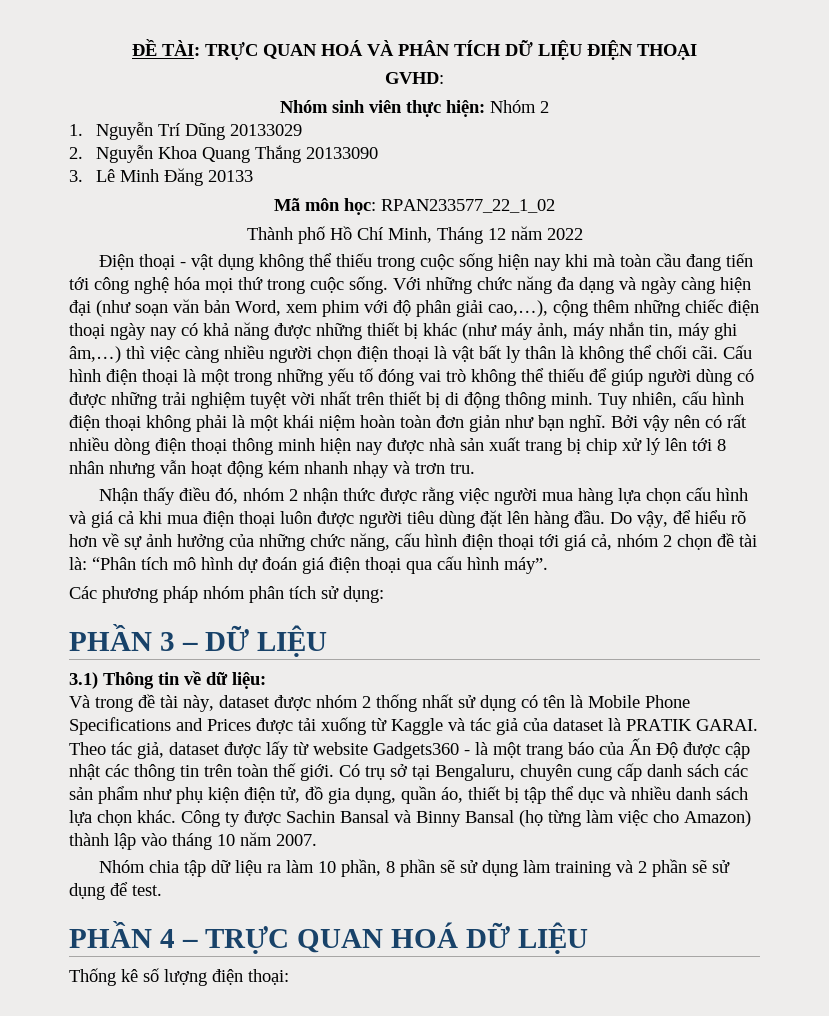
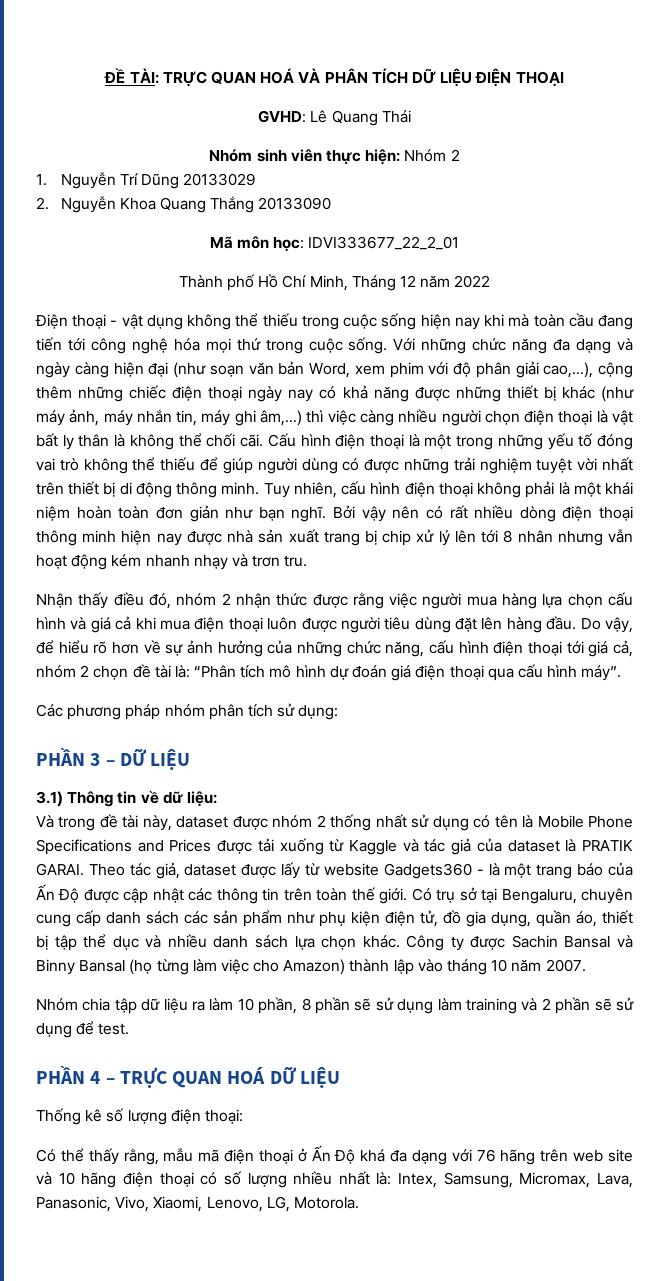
- GVHD:
+ GVHD: Lê Quang Thái
- 3. Lê Minh Đăng 20133
- Mã môn học: RPAN233577_22_1_02
+ Mã môn học: IDVI333677_22_2_01
+ Có thể thấy rằng, mẫu mã điện thoại ở Ấn Độ khá đa dạng với 76 hãng trên web site và 10 hãng điện thoại có số lượng nhiều nhất là: Intex, Samsung, Micromax, Lava, Panasonic, Vivo, Xiaomi, Lenovo, LG, Motorola.

